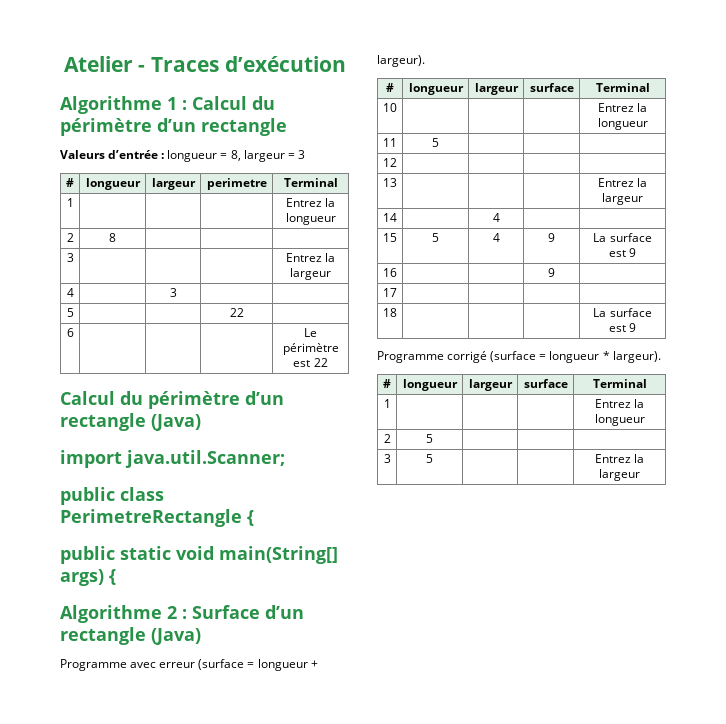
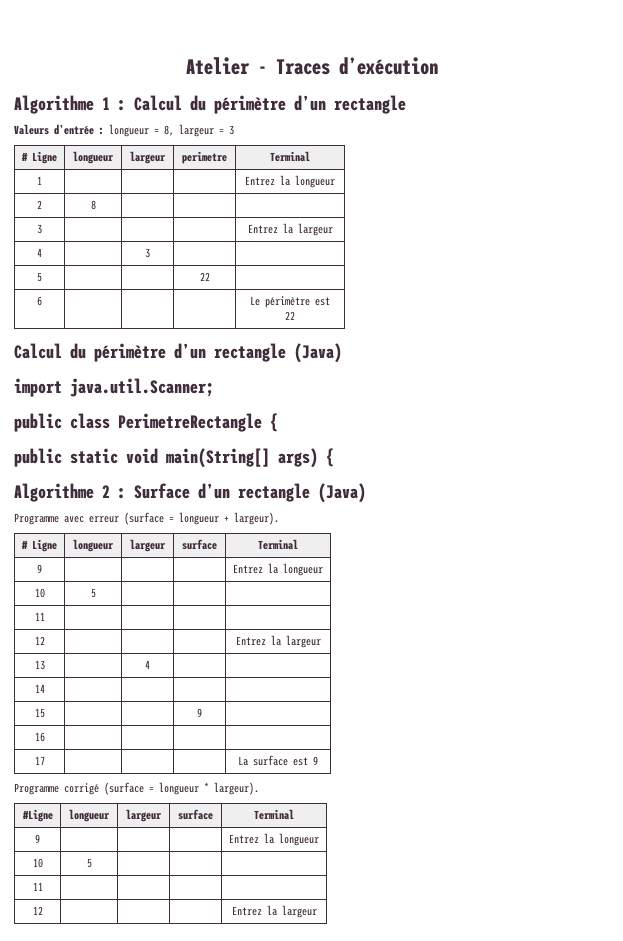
- # | longueur | largeur | perimetre | Terminal
+ # Ligne | longueur | largeur | perimetre | Terminal
  Programme avec erreur (surface = longueur + largeur).
- # | longueur | largeur | surface | Terminal
- 10 | | | | Entrez la longueur
- 11 | 5 | | |
- 12 | | | |
- 13 | | | | Entrez la largeur
- 14 | | 4 | |
+ # Ligne | longueur | largeur | surface | Terminal
+ 9 | | | | Entrez la longueur
+ 10 | 5 | | |
+ 11 | | | |
+ 12 | | | | Entrez la largeur
+ 13 | | 4 | |
+ 14 | | | |
- 15 | 5 | 4 | 9 | La surface est 9
- 16 | | | 9 |
+ 15 | | | 9 |
- 17 | | | |
- 18 | | | | La surface est 9
+ 16 | | | |
+ 17 | | | | La surface est 9
  Programme corrigé (surface = longueur * largeur).
- # | longueur | largeur | surface | Terminal
- 1 | | | | Entrez la longueur
- 2 | 5 | | |
- 3 | 5 | | | Entrez la largeur
+ #Ligne | longueur | largeur | surface | Terminal
+ 9 | | | | Entrez la longueur
+ 10 | 5 | | |
+ 11 | | | |
+ 12 | | | | Entrez la largeur

